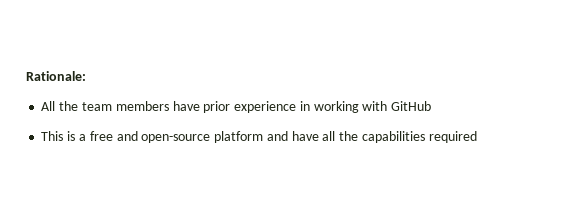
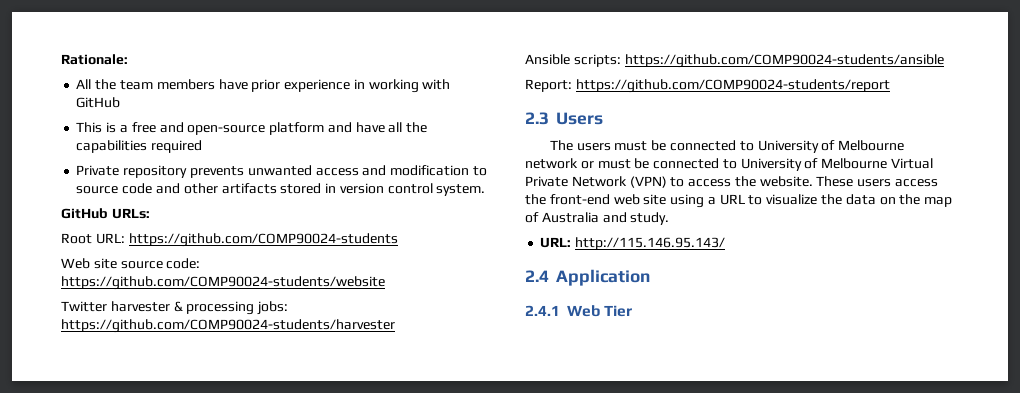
+ Private repository prevents unwanted access and modification to source code and other artifacts stored in version control system.
+ GitHub URLs:
+ Root URL: https://github.com/COMP90024-students
+ Web site source code: https://github.com/COMP90024-students/website
+ Twitter harvester & processing jobs: https://github.com/COMP90024-students/harvester
+ Ansible scripts: https://github.com/COMP90024-students/ansible
+ Report: https://github.com/COMP90024-students/report
+ 2.3 Users
+ The users must be connected to University of Melbourne network or must be connected to University of Melbourne Virtual Private Network (VPN) to access the website. These users access the front-end web site using a URL to visualize the data on the map of Australia and study.
+ URL: http://115.146.95.143/
+ 2.4 Application
+ 2.4.1 Web Tier

